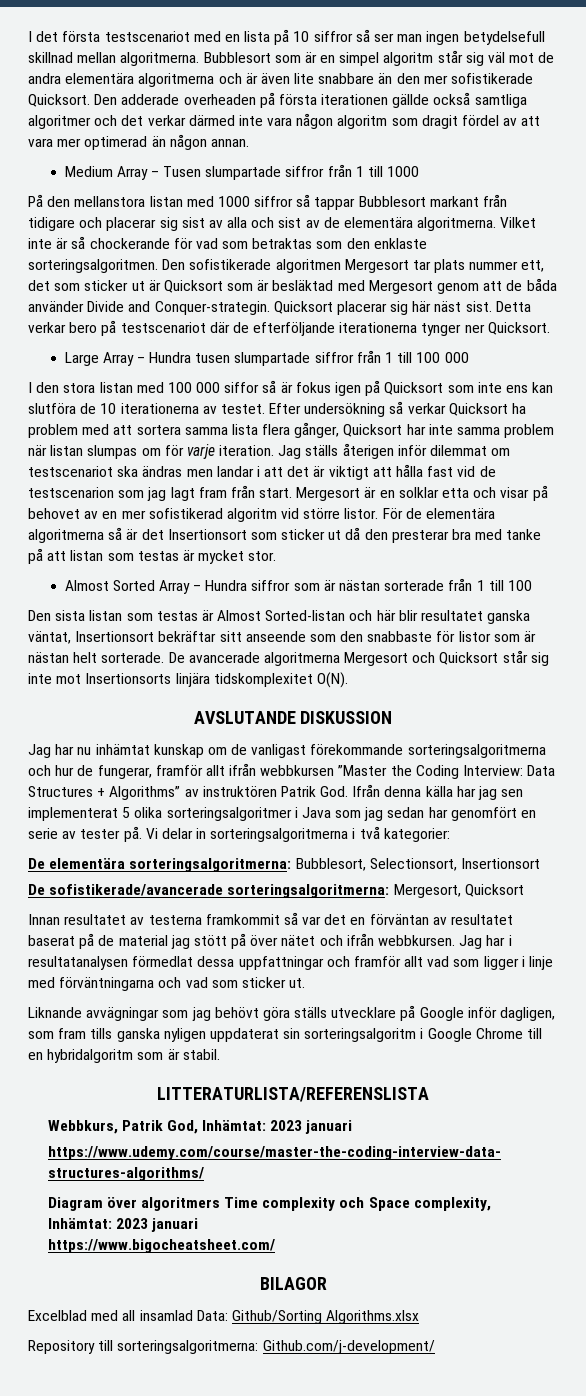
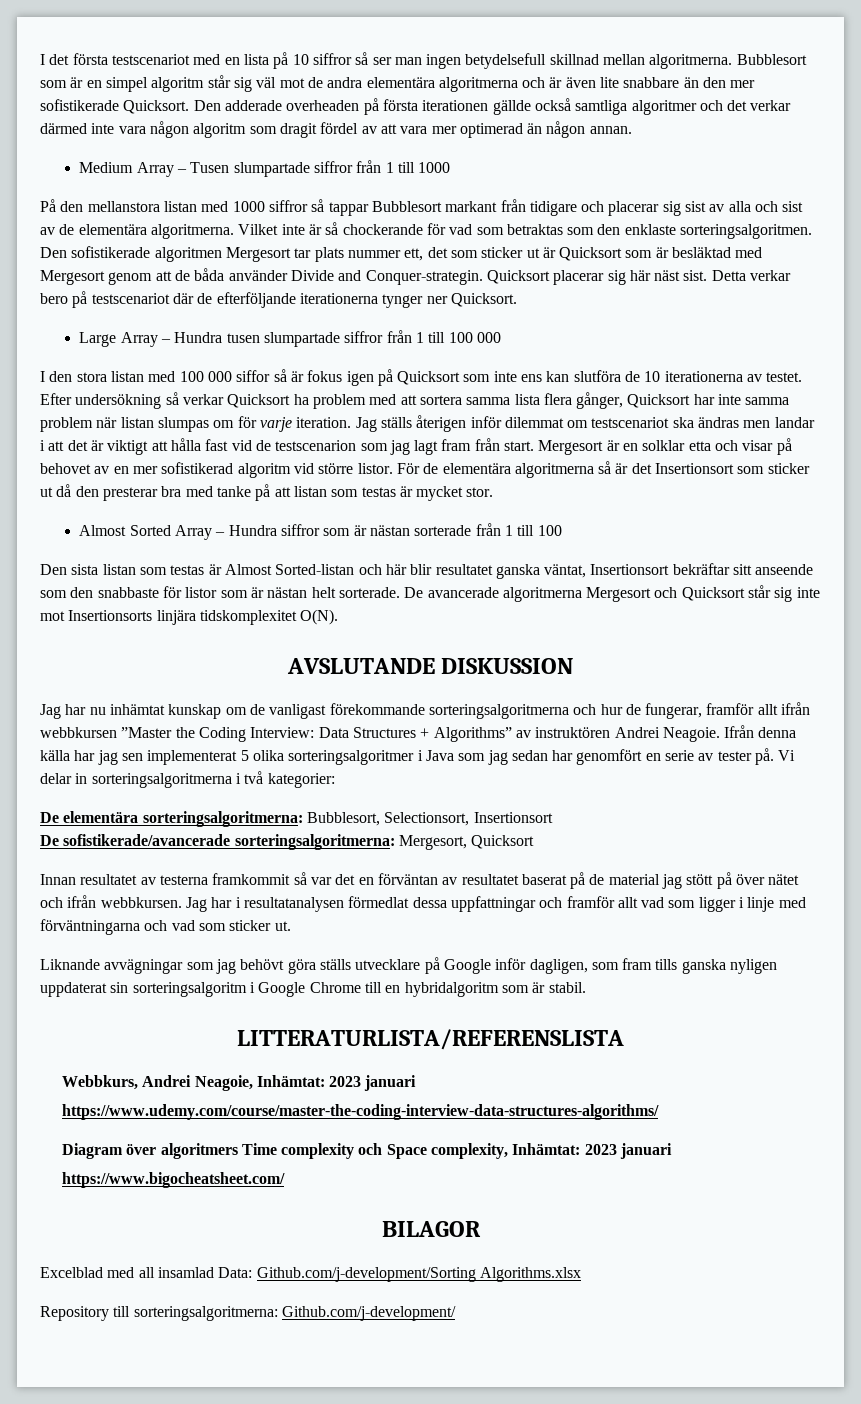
- Jag har nu inhämtat kunskap om de vanligast förekommande sorteringsalgoritmerna och hur de fungerar, framför allt ifrån webbkursen ”Master the Coding Interview: Data Structures + Algorithms” av instruktören Patrik God. Ifrån denna källa har jag sen implementerat 5 olika sorteringsalgoritmer i Java som jag sedan har genomfört en serie av tester på.
+ Jag har nu inhämtat kunskap om de vanligast förekommande sorteringsalgoritmerna och hur de fungerar, framför allt ifrån webbkursen ”Master the Coding Interview: Data Structures + Algorithms” av instruktören Andrei Neagoie. Ifrån denna källa har jag sen implementerat 5 olika sorteringsalgoritmer i Java som jag sedan har genomfört en serie av tester på.
- Webbkurs, Patrik God, Inhämtat: 2023 januari
+ Webbkurs, Andrei Neagoie, Inhämtat: 2023 januari
- Excelblad med all insamlad Data: Github/Sorting Algorithms.xlsx
+ Excelblad med all insamlad Data: Github.com/j-development/Sorting Algorithms.xlsx

